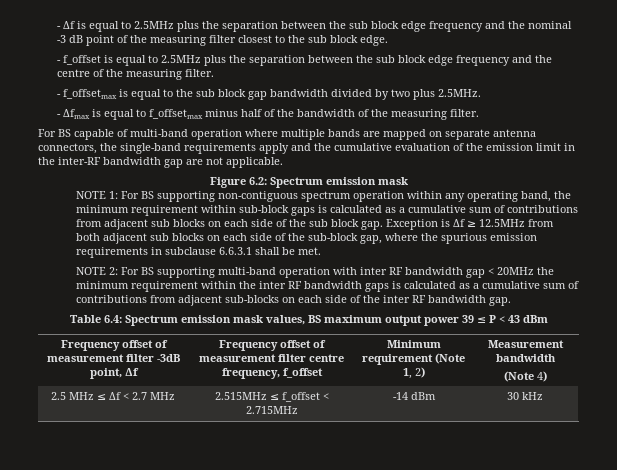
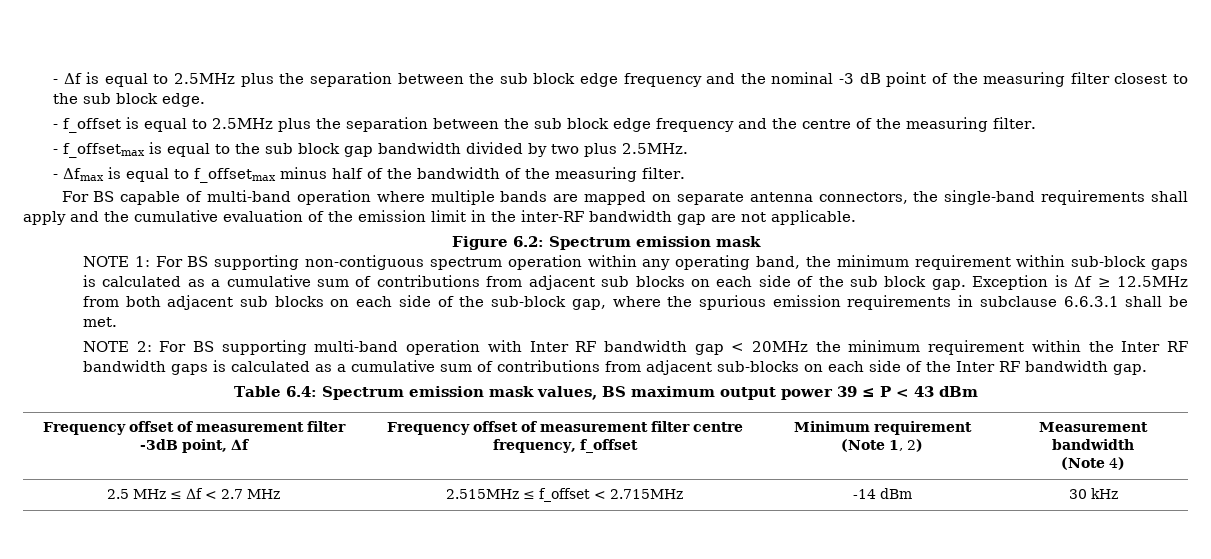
- For BS capable of multi-band operation where multiple bands are mapped on separate antenna connectors, the single-band requirements apply and the cumulative evaluation of the emission limit in the inter-RF bandwidth gap are not applicable.
+ For BS capable of multi-band operation where multiple bands are mapped on separate antenna connectors, the single-band requirements shall apply and the cumulative evaluation of the emission limit in the inter-RF bandwidth gap are not applicable.
- NOTE 2: For BS supporting multi-band operation with inter RF bandwidth gap < 20MHz the minimum requirement within the inter RF bandwidth gaps is calculated as a cumulative sum of contributions from adjacent sub-blocks on each side of the inter RF bandwidth gap.
+ NOTE 2: For BS supporting multi-band operation with Inter RF bandwidth gap < 20MHz the minimum requirement within the Inter RF bandwidth gaps is calculated as a cumulative sum of contributions from adjacent sub-blocks on each side of the Inter RF bandwidth gap.

